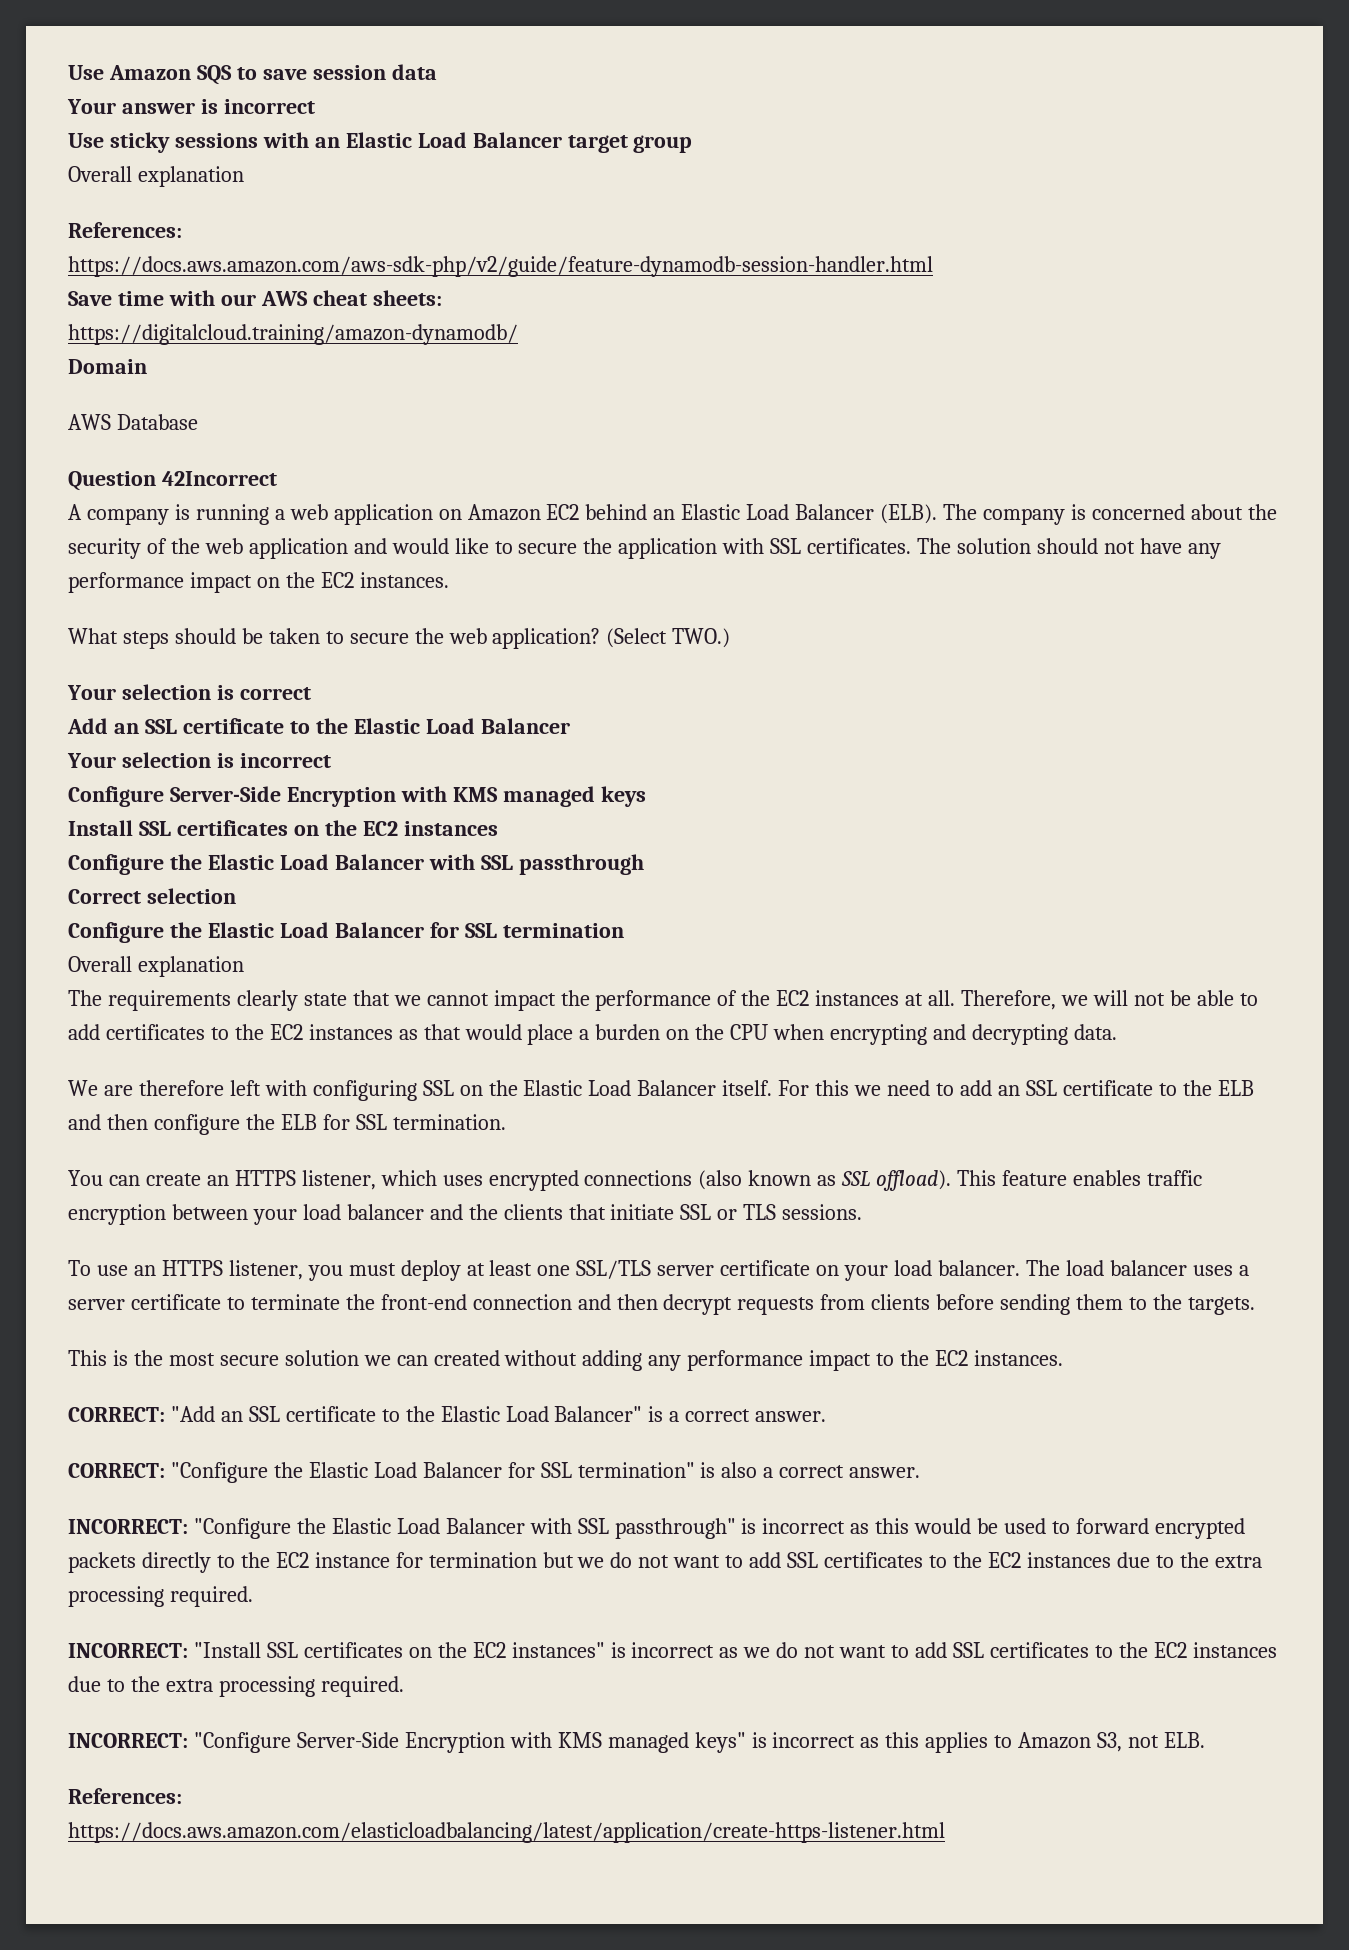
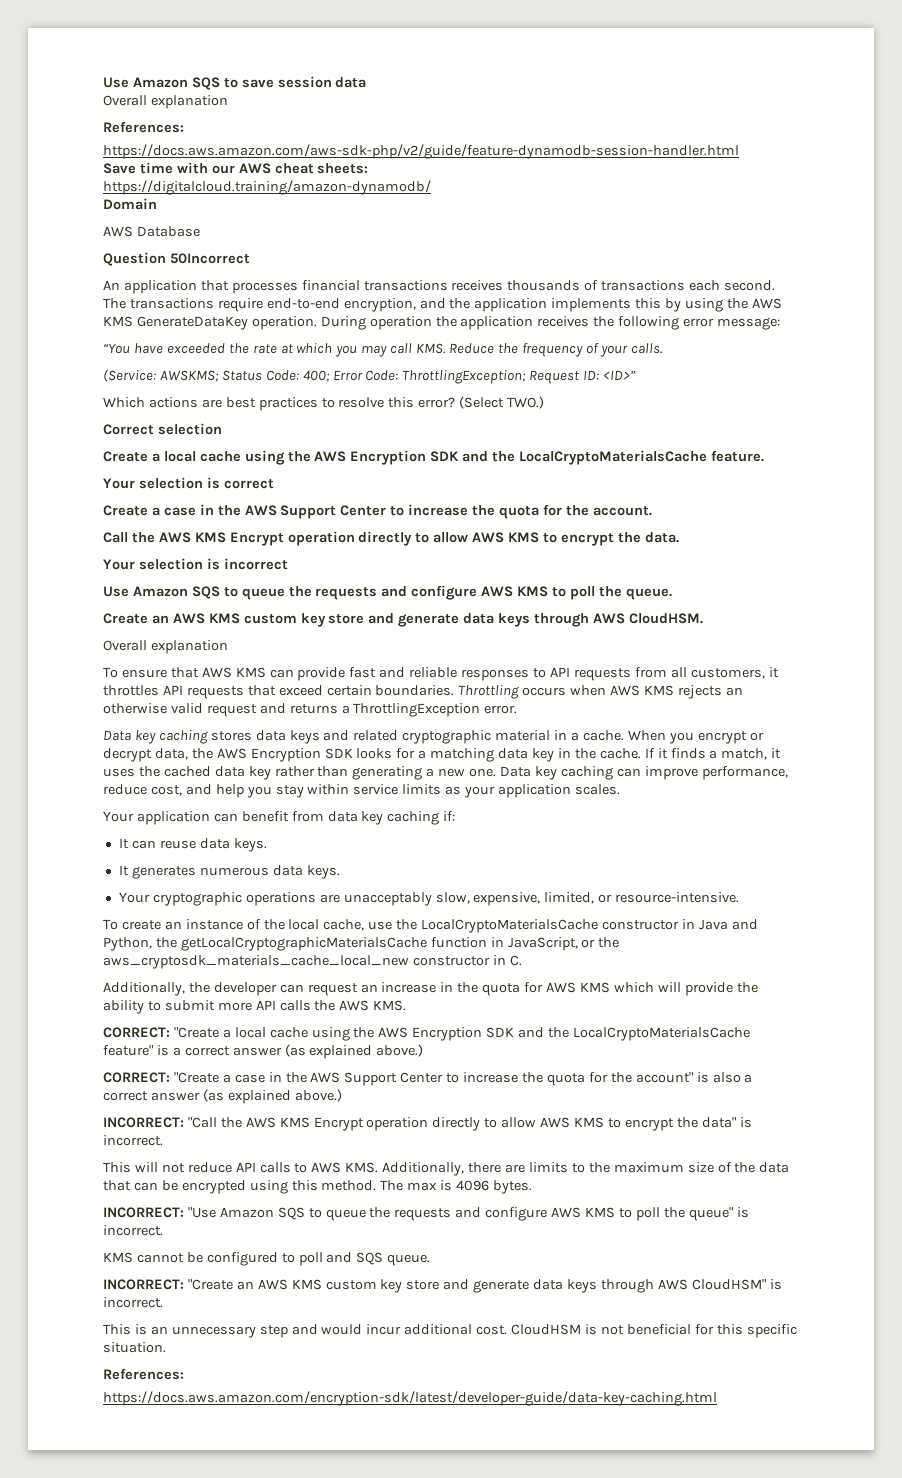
- Your answer is incorrect
- Use sticky sessions with an Elastic Load Balancer target group
- Question 42Incorrect
- A company is running a web application on Amazon EC2 behind an Elastic Load Balancer (ELB). The company is concerned about the security of the web application and would like to secure the application with SSL certificates. The solution should not have any performance impact on the EC2 instances.
- What steps should be taken to secure the web application? (Select TWO.)
+ Question 50Incorrect
+ An application that processes financial transactions receives thousands of transactions each second. The transactions require end-to-end encryption, and the application implements this by using the AWS KMS GenerateDataKey operation. During operation the application receives the following error message:
+ “You have exceeded the rate at which you may call KMS. Reduce the frequency of your calls.
+ (Service: AWSKMS; Status Code: 400; Error Code: ThrottlingException; Request ID: <ID>”
+ Which actions are best practices to resolve this error? (Select TWO.)
+ Correct selection
+ Create a local cache using the AWS Encryption SDK and the LocalCryptoMaterialsCache feature.
  Your selection is correct
- Add an SSL certificate to the Elastic Load Balancer
+ Create a case in the AWS Support Center to increase the quota for the account.
+ Call the AWS KMS Encrypt operation directly to allow AWS KMS to encrypt the data.
  Your selection is incorrect
- Configure Server-Side Encryption with KMS managed keys
- Install SSL certificates on the EC2 instances
- Configure the Elastic Load Balancer with SSL passthrough
- Correct selection
- Configure the Elastic Load Balancer for SSL termination
+ Use Amazon SQS to queue the requests and configure AWS KMS to poll the queue.
+ Create an AWS KMS custom key store and generate data keys through AWS CloudHSM.
  Overall explanation
- The requirements clearly state that we cannot impact the performance of the EC2 instances at all. Therefore, we will not be able to add certificates to the EC2 instances as that would place a burden on the CPU when encrypting and decrypting data.
- We are therefore left with configuring SSL on the Elastic Load Balancer itself. For this we need to add an SSL certificate to the ELB and then configure the ELB for SSL termination.
- You can create an HTTPS listener, which uses encrypted connections (also known as SSL offload). This feature enables traffic encryption between your load balancer and the clients that initiate SSL or TLS sessions.
- To use an HTTPS listener, you must deploy at least one SSL/TLS server certificate on your load balancer. The load balancer uses a server certificate to terminate the front-end connection and then decrypt requests from clients before sending them to the targets.
- This is the most secure solution we can created without adding any performance impact to the EC2 instances.
- CORRECT: "Add an SSL certificate to the Elastic Load Balancer" is a correct answer.
- CORRECT: "Configure the Elastic Load Balancer for SSL termination" is also a correct answer.
- INCORRECT: "Configure the Elastic Load Balancer with SSL passthrough" is incorrect as this would be used to forward encrypted packets directly to the EC2 instance for termination but we do not want to add SSL certificates to the EC2 instances due to the extra processing required.
- INCORRECT: "Install SSL certificates on the EC2 instances" is incorrect as we do not want to add SSL certificates to the EC2 instances due to the extra processing required.
- INCORRECT: "Configure Server-Side Encryption with KMS managed keys" is incorrect as this applies to Amazon S3, not ELB.
+ To ensure that AWS KMS can provide fast and reliable responses to API requests from all customers, it throttles API requests that exceed certain boundaries. Throttling occurs when AWS KMS rejects an otherwise valid request and returns a ThrottlingException error.
+ Data key caching stores data keys and related cryptographic material in a cache. When you encrypt or decrypt data, the AWS Encryption SDK looks for a matching data key in the cache. If it finds a match, it uses the cached data key rather than generating a new one. Data key caching can improve performance, reduce cost, and help you stay within service limits as your application scales.
+ Your application can benefit from data key caching if:
+ It can reuse data keys.
+ It generates numerous data keys.
+ Your cryptographic operations are unacceptably slow, expensive, limited, or resource-intensive.
+ To create an instance of the local cache, use the LocalCryptoMaterialsCache constructor in Java and Python, the getLocalCryptographicMaterialsCache function in JavaScript, or the aws_cryptosdk_materials_cache_local_new constructor in C.
+ Additionally, the developer can request an increase in the quota for AWS KMS which will provide the ability to submit more API calls the AWS KMS.
+ CORRECT: "Create a local cache using the AWS Encryption SDK and the LocalCryptoMaterialsCache feature" is a correct answer (as explained above.)
+ CORRECT: "Create a case in the AWS Support Center to increase the quota for the account" is also a correct answer (as explained above.)
+ INCORRECT: "Call the AWS KMS Encrypt operation directly to allow AWS KMS to encrypt the data" is incorrect.
+ This will not reduce API calls to AWS KMS. Additionally, there are limits to the maximum size of the data that can be encrypted using this method. The max is 4096 bytes.
+ INCORRECT: "Use Amazon SQS to queue the requests and configure AWS KMS to poll the queue" is incorrect.
+ KMS cannot be configured to poll and SQS queue.
+ INCORRECT: "Create an AWS KMS custom key store and generate data keys through AWS CloudHSM" is incorrect.
+ This is an unnecessary step and would incur additional cost. CloudHSM is not beneficial for this specific situation.
  References:
- https://docs.aws.amazon.com/elasticloadbalancing/latest/application/create-https-listener.html
+ https://docs.aws.amazon.com/encryption-sdk/latest/developer-guide/data-key-caching.html

